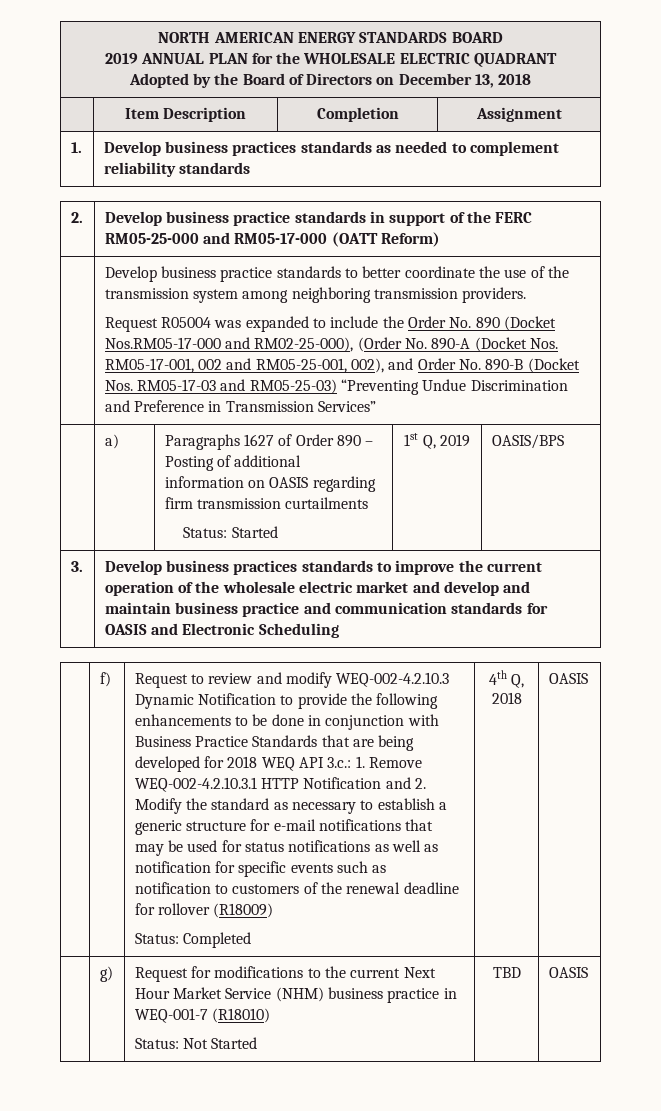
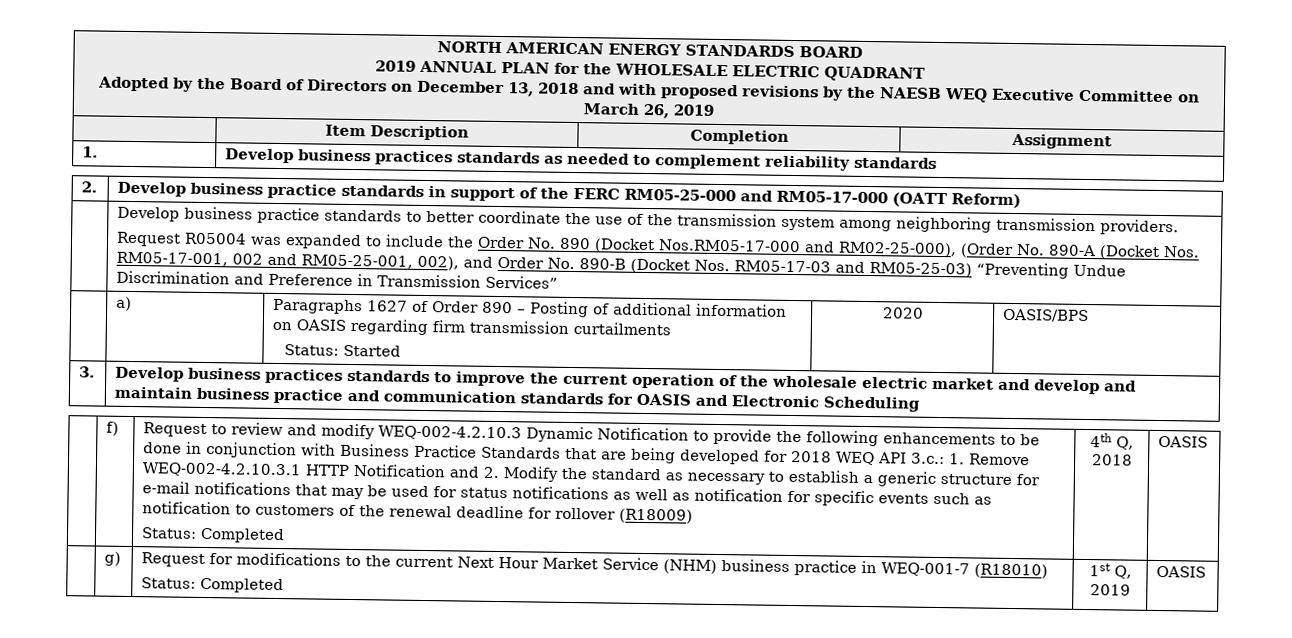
  NORTH AMERICAN ENERGY STANDARDS BOARD
  2019 ANNUAL PLAN for the WHOLESALE ELECTRIC QUADRANT
- Adopted by the Board of Directors on December 13, 2018
+ Adopted by the Board of Directors on December 13, 2018 and with proposed revisions by the NAESB WEQ Executive Committee on March 26, 2019
  | a) | Paragraphs 1627 of Order 890 – Posting of additional information on OASIS regarding firm transmission curtailments
- Status: Started | 1st Q, 2019 | OASIS/BPS
+ Status: Started | 2020 | OASIS/BPS
  | g) | Request for modifications to the current Next Hour Market Service (NHM) business practice in WEQ-001-7 (R18010)
- Status: Not Started | TBD | OASIS
+ Status: Completed | 1st Q, 2019 | OASIS

